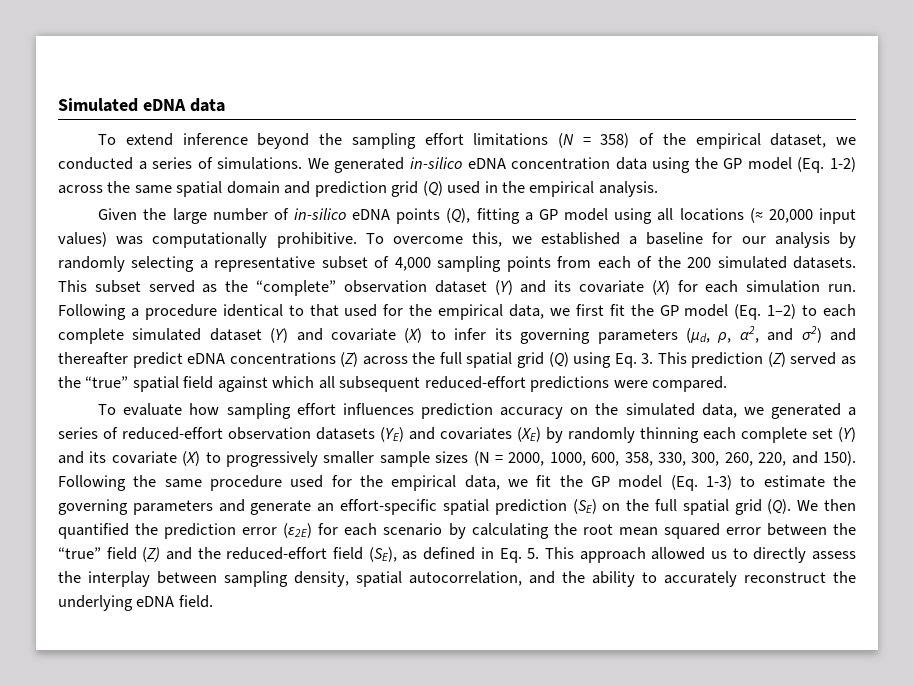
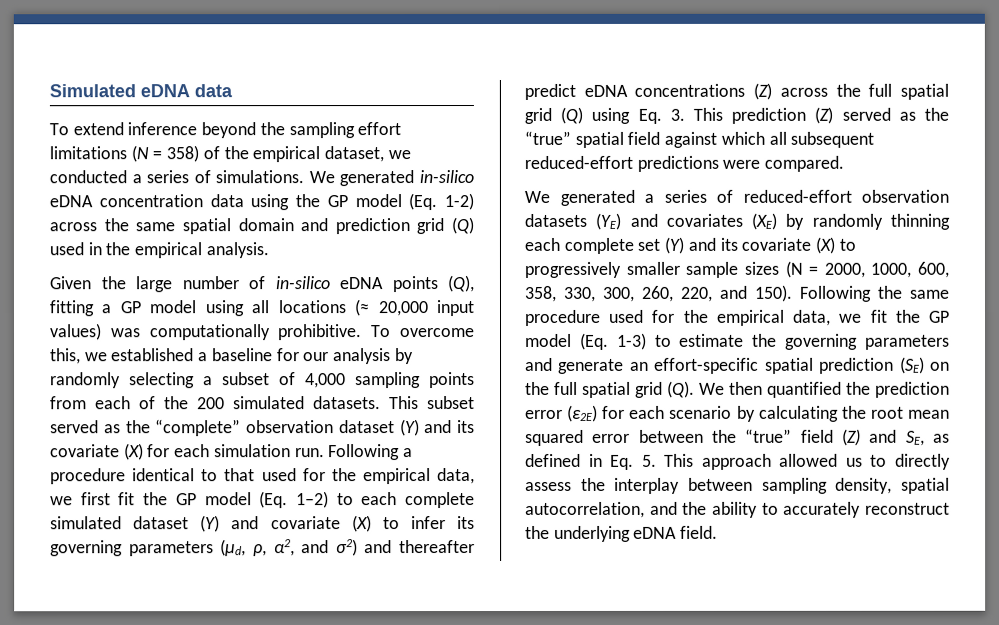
- To overcome this, we established a baseline for our analysis by randomly selecting a representative subset of 4,000 sampling points from each of the 200 simulated datasets.
+ To overcome this, we established a baseline for our analysis by randomly selecting a subset of 4,000 sampling points from each of the 200 simulated datasets.
- To evaluate how sampling effort influences prediction accuracy on the simulated data, we generated a series of reduced-effort observation datasets (YE) and covariates (XE) by randomly thinning each complete set (Y) and its covariate (X) to progressively smaller sample sizes (N = 2000, 1000, 600, 358, 330, 300, 260, 220, and 150).
+ We generated a series of reduced-effort observation datasets (YE) and covariates (XE) by randomly thinning each complete set (Y) and its covariate (X) to progressively smaller sample sizes (N = 2000, 1000, 600, 358, 330, 300, 260, 220, and 150).
- Following the same procedure used for the empirical data, we fit the GP model (Eq. 1-3) to estimate the governing parameters and generate an effort-specific spatial prediction (SE) on the full spatial grid (Q). We then quantified the prediction error (ε2E) for each scenario by calculating the root mean squared error between the “true” field (Z) and the reduced-effort field (SE), as defined in Eq. 5. This approach allowed us to directly assess the interplay between sampling density, spatial autocorrelation, and the ability to accurately reconstruct the underlying eDNA field.
+ Following the same procedure used for the empirical data, we fit the GP model (Eq. 1-3) to estimate the governing parameters and generate an effort-specific spatial prediction (SE) on the full spatial grid (Q). We then quantified the prediction error (ε2E) for each scenario by calculating the root mean squared error between the “true” field (Z) and SE, as defined in Eq. 5. This approach allowed us to directly assess the interplay between sampling density, spatial autocorrelation, and the ability to accurately reconstruct the underlying eDNA field.

